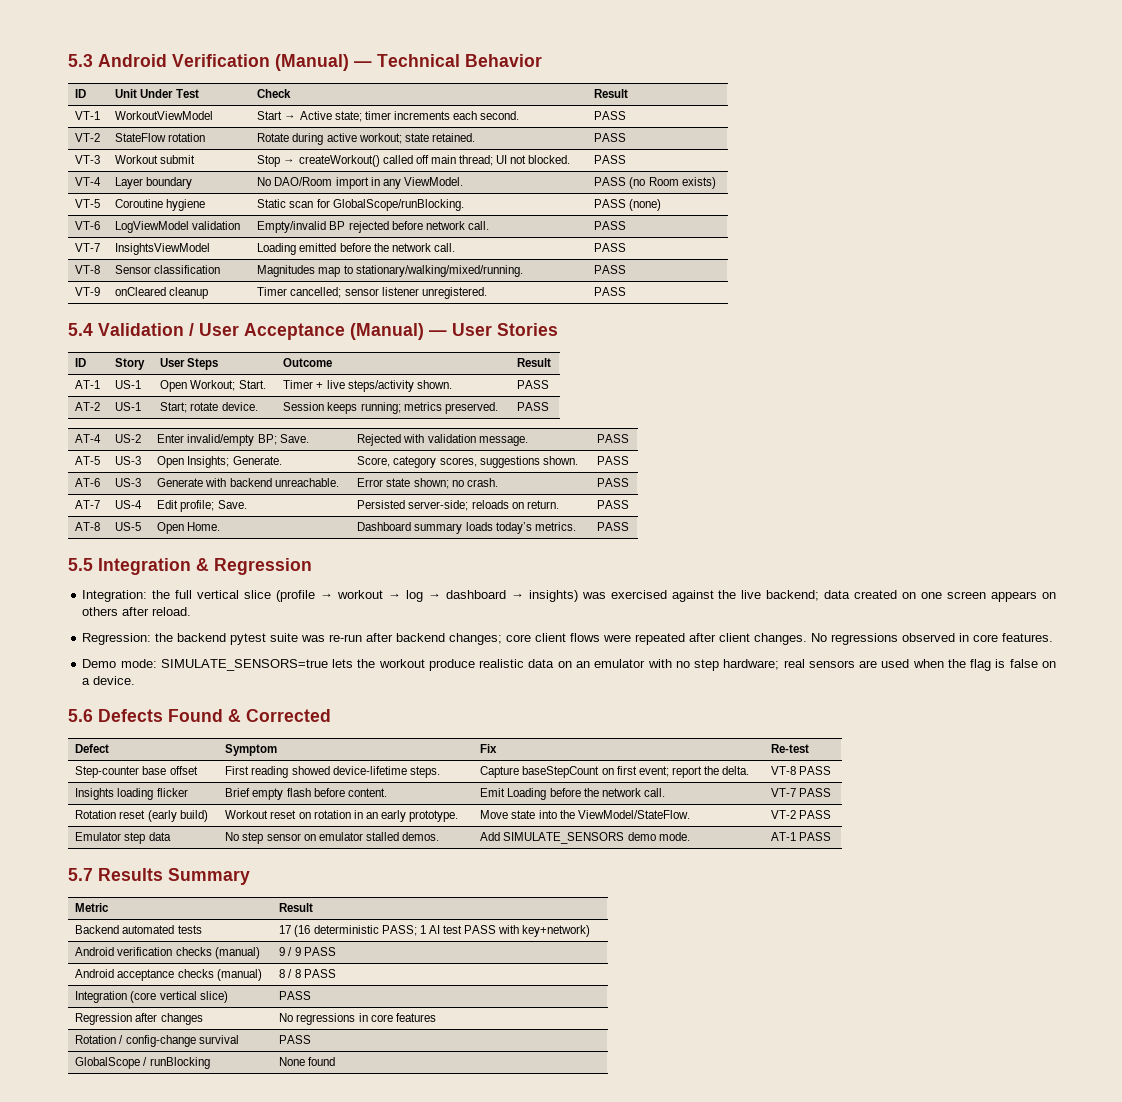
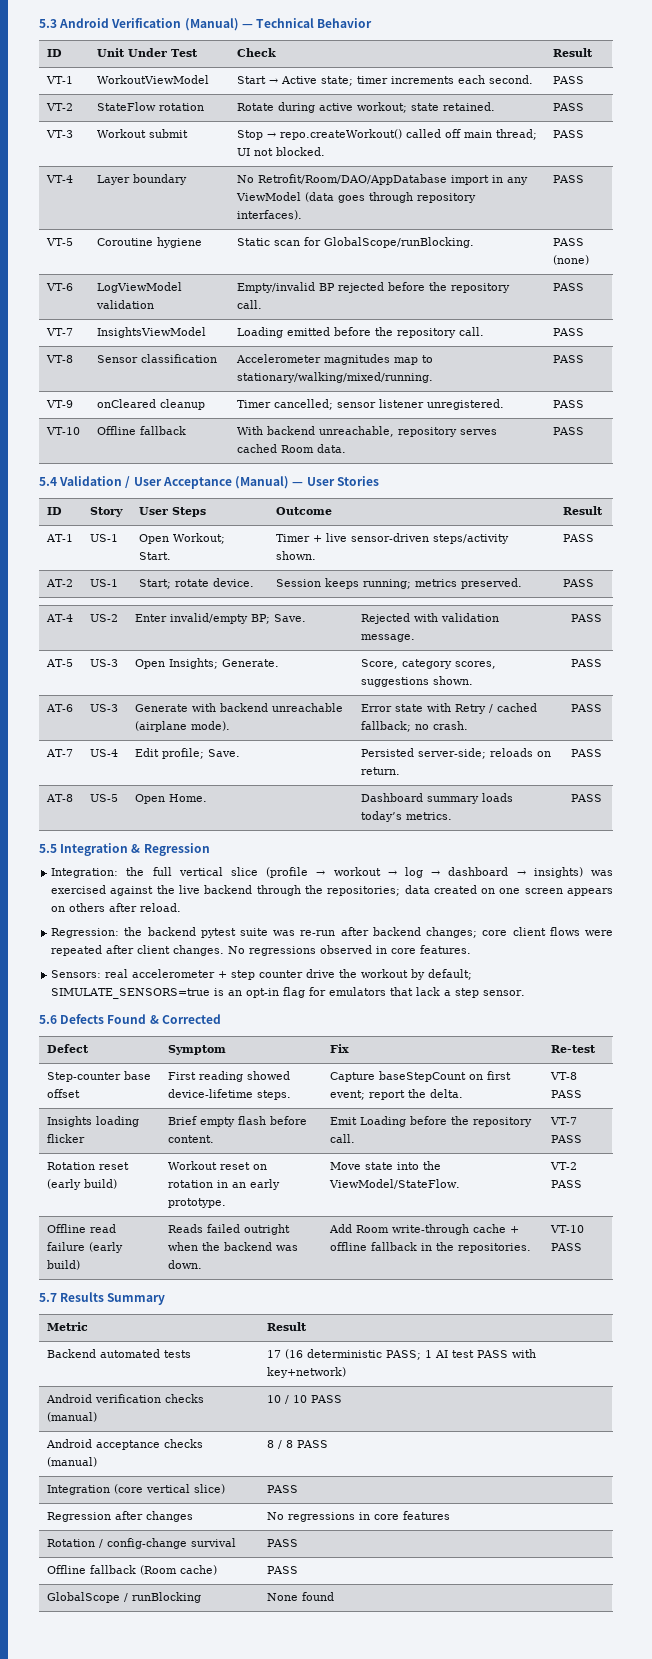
- VT-3 | Workout submit | Stop → createWorkout() called off main thread; UI not blocked. | PASS
+ VT-3 | Workout submit | Stop → repo.createWorkout() called off main thread; UI not blocked. | PASS
- VT-4 | Layer boundary | No DAO/Room import in any ViewModel. | PASS (no Room exists)
+ VT-4 | Layer boundary | No Retrofit/Room/DAO/AppDatabase import in any ViewModel (data goes through repository interfaces). | PASS
- VT-6 | LogViewModel validation | Empty/invalid BP rejected before network call. | PASS
+ VT-6 | LogViewModel validation | Empty/invalid BP rejected before the repository call. | PASS
- VT-7 | InsightsViewModel | Loading emitted before the network call. | PASS
+ VT-7 | InsightsViewModel | Loading emitted before the repository call. | PASS
- VT-8 | Sensor classification | Magnitudes map to stationary/walking/mixed/running. | PASS
+ VT-8 | Sensor classification | Accelerometer magnitudes map to stationary/walking/mixed/running. | PASS
+ VT-10 | Offline fallback | With backend unreachable, repository serves cached Room data. | PASS
- AT-1 | US-1 | Open Workout; Start. | Timer + live steps/activity shown. | PASS
+ AT-1 | US-1 | Open Workout; Start. | Timer + live sensor-driven steps/activity shown. | PASS
- AT-6 | US-3 | Generate with backend unreachable. | Error state shown; no crash. | PASS
+ AT-6 | US-3 | Generate with backend unreachable (airplane mode). | Error state with Retry / cached fallback; no crash. | PASS
- Integration: the full vertical slice (profile → workout → log → dashboard → insights) was exercised against the live backend; data created on one screen appears on others after reload.
+ Integration: the full vertical slice (profile → workout → log → dashboard → insights) was exercised against the live backend through the repositories; data created on one screen appears on others after reload.
- Demo mode: SIMULATE_SENSORS=true lets the workout produce realistic data on an emulator with no step hardware; real sensors are used when the flag is false on a device.
+ Sensors: real accelerometer + step counter drive the workout by default; SIMULATE_SENSORS=true is an opt-in flag for emulators that lack a step sensor.
- Insights loading flicker | Brief empty flash before content. | Emit Loading before the network call. | VT-7 PASS
+ Insights loading flicker | Brief empty flash before content. | Emit Loading before the repository call. | VT-7 PASS
- Emulator step data | No step sensor on emulator stalled demos. | Add SIMULATE_SENSORS demo mode. | AT-1 PASS
+ Offline read failure (early build) | Reads failed outright when the backend was down. | Add Room write-through cache + offline fallback in the repositories. | VT-10 PASS
- Android verification checks (manual) | 9 / 9 PASS
+ Android verification checks (manual) | 10 / 10 PASS
+ Offline fallback (Room cache) | PASS

